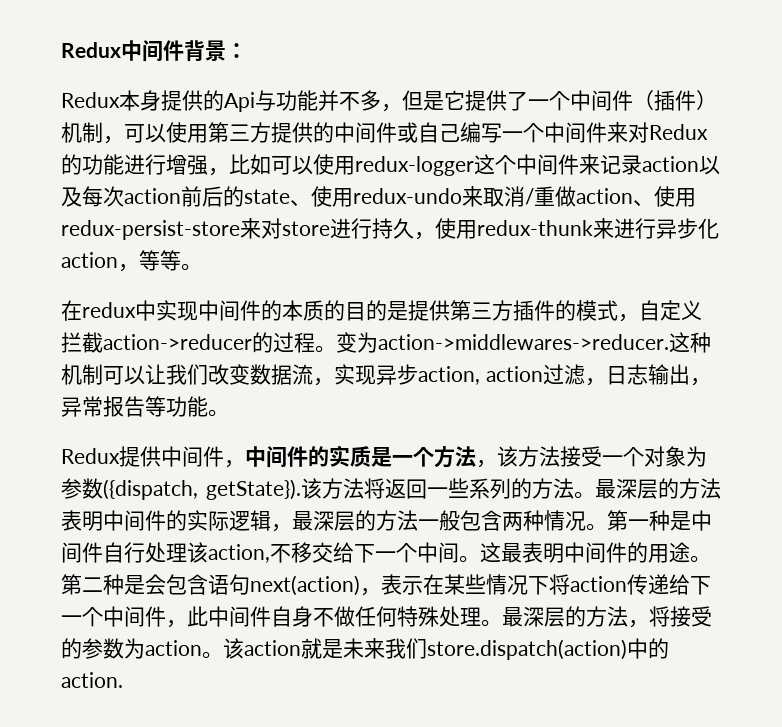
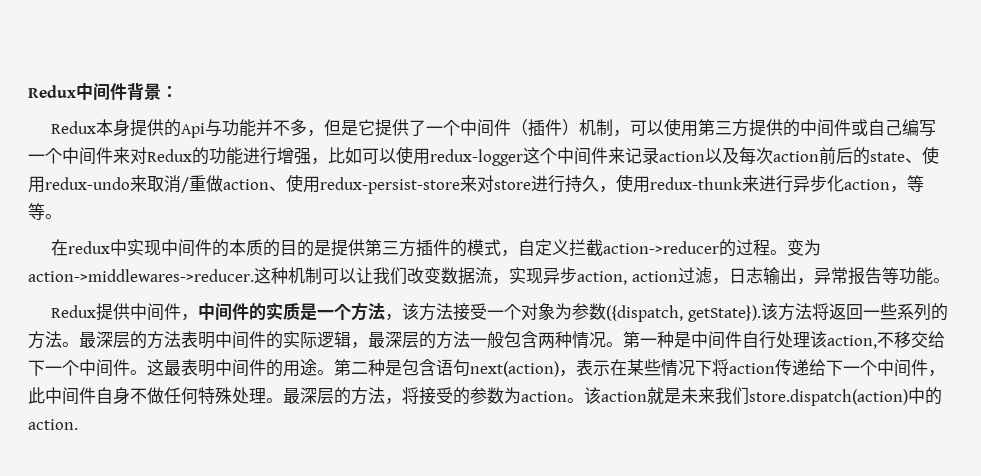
- 第一种是中间件自行处理该action,不移交给下一个中间。
+ 第一种是中间件自行处理该action,不移交给下一个中间件。
- 第二种是会包含语句next(action)，表示在某些情况下将action传递给下一个中间件，此中间件自身不做任何特殊处理。
+ 第二种是包含语句next(action)，表示在某些情况下将action传递给下一个中间件，此中间件自身不做任何特殊处理。

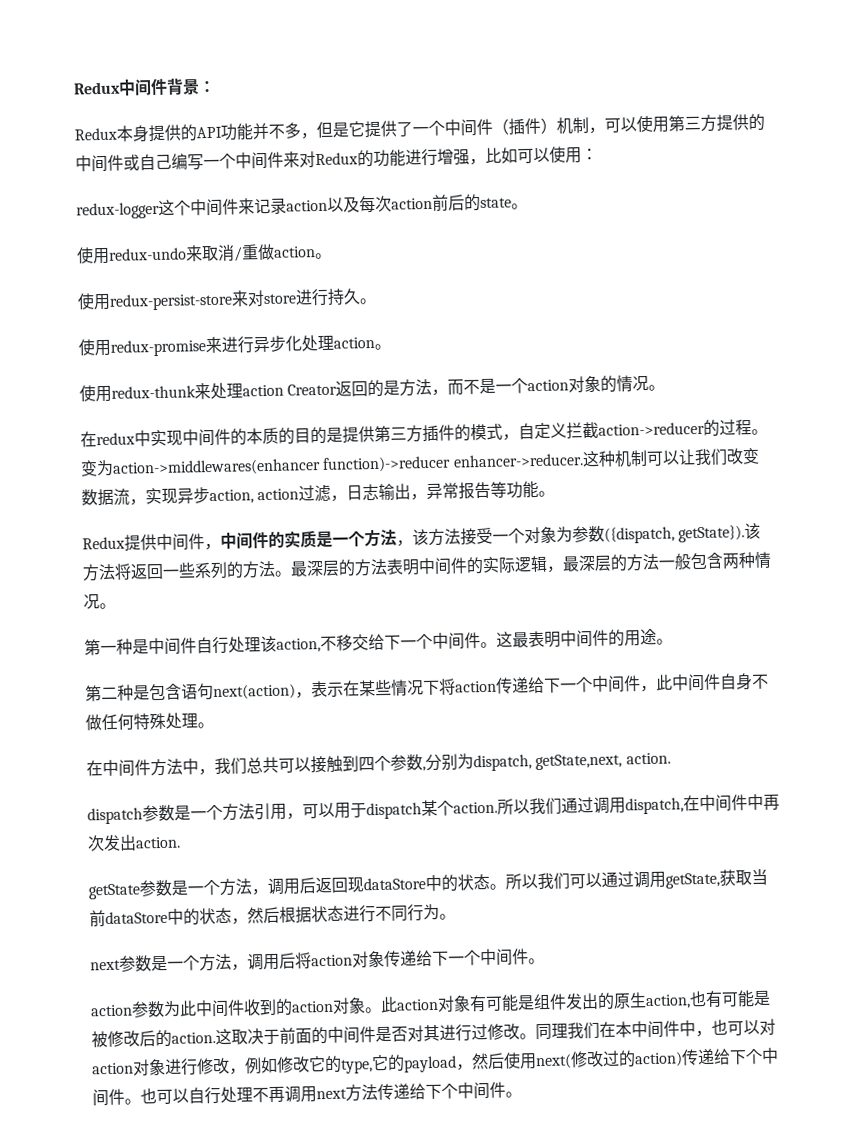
- Redux本身提供的Api与功能并不多，但是它提供了一个中间件（插件）机制，可以使用第三方提供的中间件或自己编写一个中间件来对Redux的功能进行增强，比如可以使用redux-logger这个中间件来记录action以及每次action前后的state、使用redux-undo来取消/重做action、使用redux-persist-store来对store进行持久，使用redux-thunk来进行异步化action，等等。
+ Redux本身提供的API功能并不多，但是它提供了一个中间件（插件）机制，可以使用第三方提供的中间件或自己编写一个中间件来对Redux的功能进行增强，比如可以使用：
+ redux-logger这个中间件来记录action以及每次action前后的state。
+ 使用redux-undo来取消/重做action。
+ 使用redux-persist-store来对store进行持久。
+ 使用redux-promise来进行异步化处理action。
+ 使用redux-thunk来处理action Creator返回的是方法，而不是一个action对象的情况。
- 变为action->middlewares->reducer.
+ 变为action->middlewares(enhancer function)->reducer enhancer->reducer.
- 最深层的方法表明中间件的实际逻辑，最深层的方法一般包含两种情况。第一种是中间件自行处理该action,不移交给下一个中间件。
+ 最深层的方法表明中间件的实际逻辑，最深层的方法一般包含两种情况。
+ 第一种是中间件自行处理该action,不移交给下一个中间件。
- 这最表明中间件的用途。第二种是包含语句next(action)，表示在某些情况下将action传递给下一个中间件，此中间件自身不做任何特殊处理。最深层的方法，将接受的参数为action。该action就是未来我们store.dispatch(action)中的action.
+ 这最表明中间件的用途。
+ 第二种是包含语句next(action)，表示在某些情况下将action传递给下一个中间件，此中间件自身不做任何特殊处理。
+ 在中间件方法中，我们总共可以接触到四个参数,分别为dispatch, getState,next, action.
+ dispatch参数是一个方法引用，可以用于dispatch某个action.所以我们通过调用dispatch,在中间件中再次发出action.
+ getState参数是一个方法，调用后返回现dataStore中的状态。所以我们可以通过调用getState,获取当前dataStore中的状态，然后根据状态进行不同行为。
+ next参数是一个方法，调用后将action对象传递给下一个中间件。
+ action参数为此中间件收到的action对象。此action对象有可能是组件发出的原生action,也有可能是被修改后的action.这取决于前面的中间件是否对其进行过修改。同理我们在本中间件中，也可以对action对象进行修改，例如修改它的type,它的payload，然后使用next(修改过的action)传递给下个中间件。也可以自行处理不再调用next方法传递给下个中间件。

